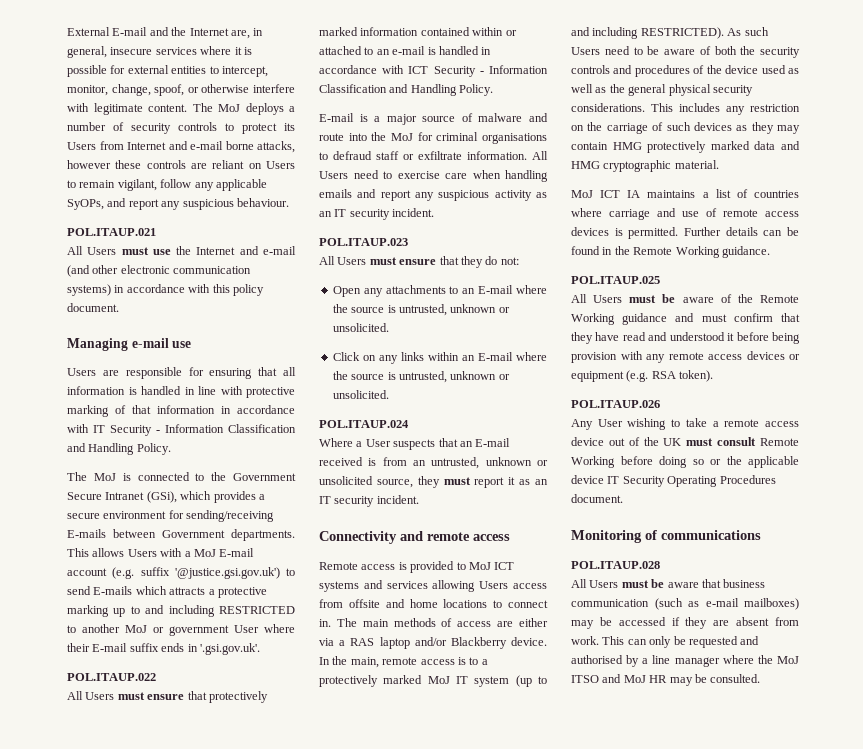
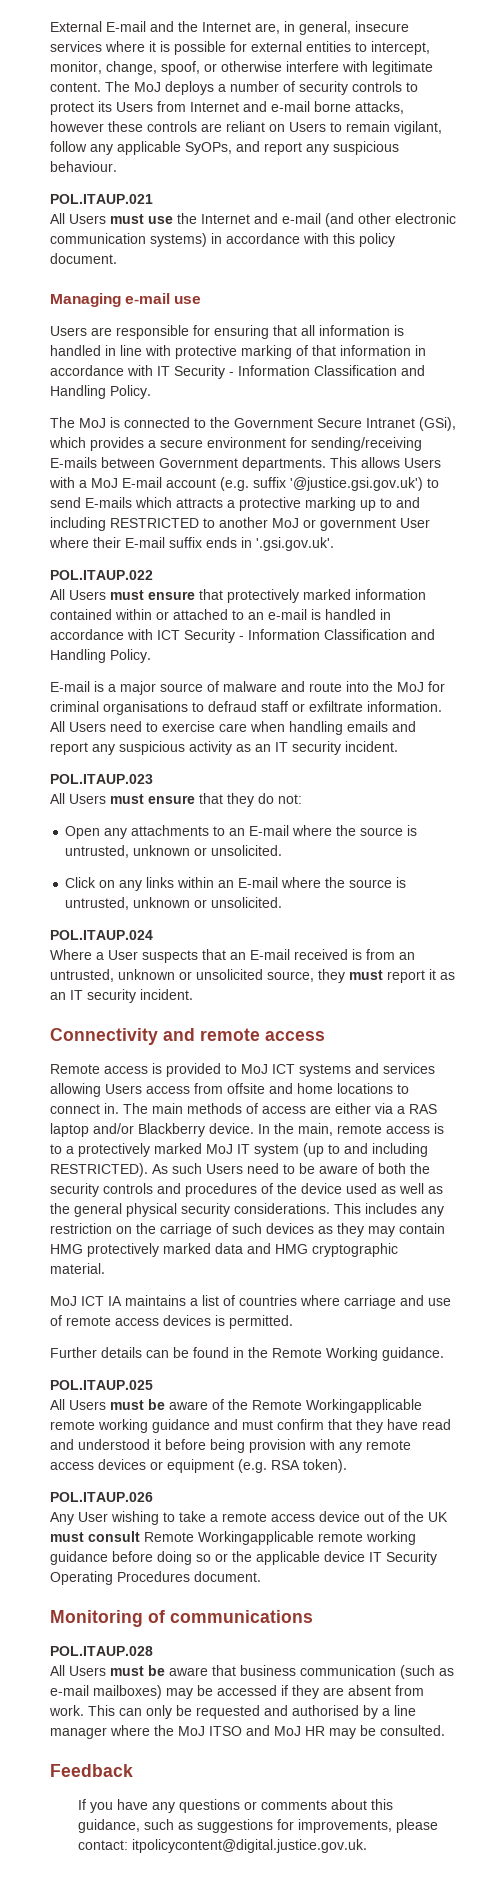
- MoJ ICT IA maintains a list of countries where carriage and use of remote access devices is permitted. Further details can be found in the Remote Working guidance.
+ MoJ ICT IA maintains a list of countries where carriage and use of remote access devices is permitted.
+ Further details can be found in the Remote Working guidance.
- All Users must be aware of the Remote Working guidance and must confirm that they have read and understood it before being provision with any remote access devices or equipment (e.g. RSA token).
+ All Users must be aware of the Remote Workingapplicable remote working guidance and must confirm that they have read and understood it before being provision with any remote access devices or equipment (e.g. RSA token).
- Any User wishing to take a remote access device out of the UK must consult Remote Working before doing so or the applicable device IT Security Operating Procedures document.
+ Any User wishing to take a remote access device out of the UK must consult Remote Workingapplicable remote working guidance before doing so or the applicable device IT Security Operating Procedures document.
+ Feedback
+ If you have any questions or comments about this guidance, such as suggestions for improvements, please contact: itpolicycontent@digital.justice.gov.uk.

